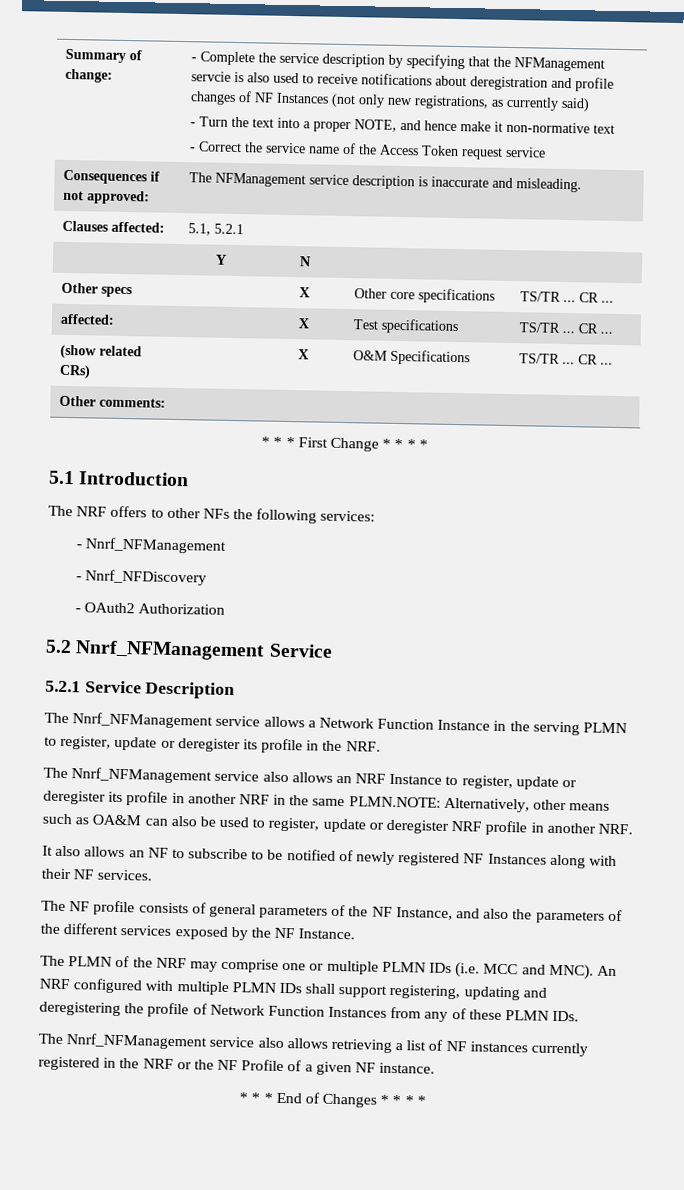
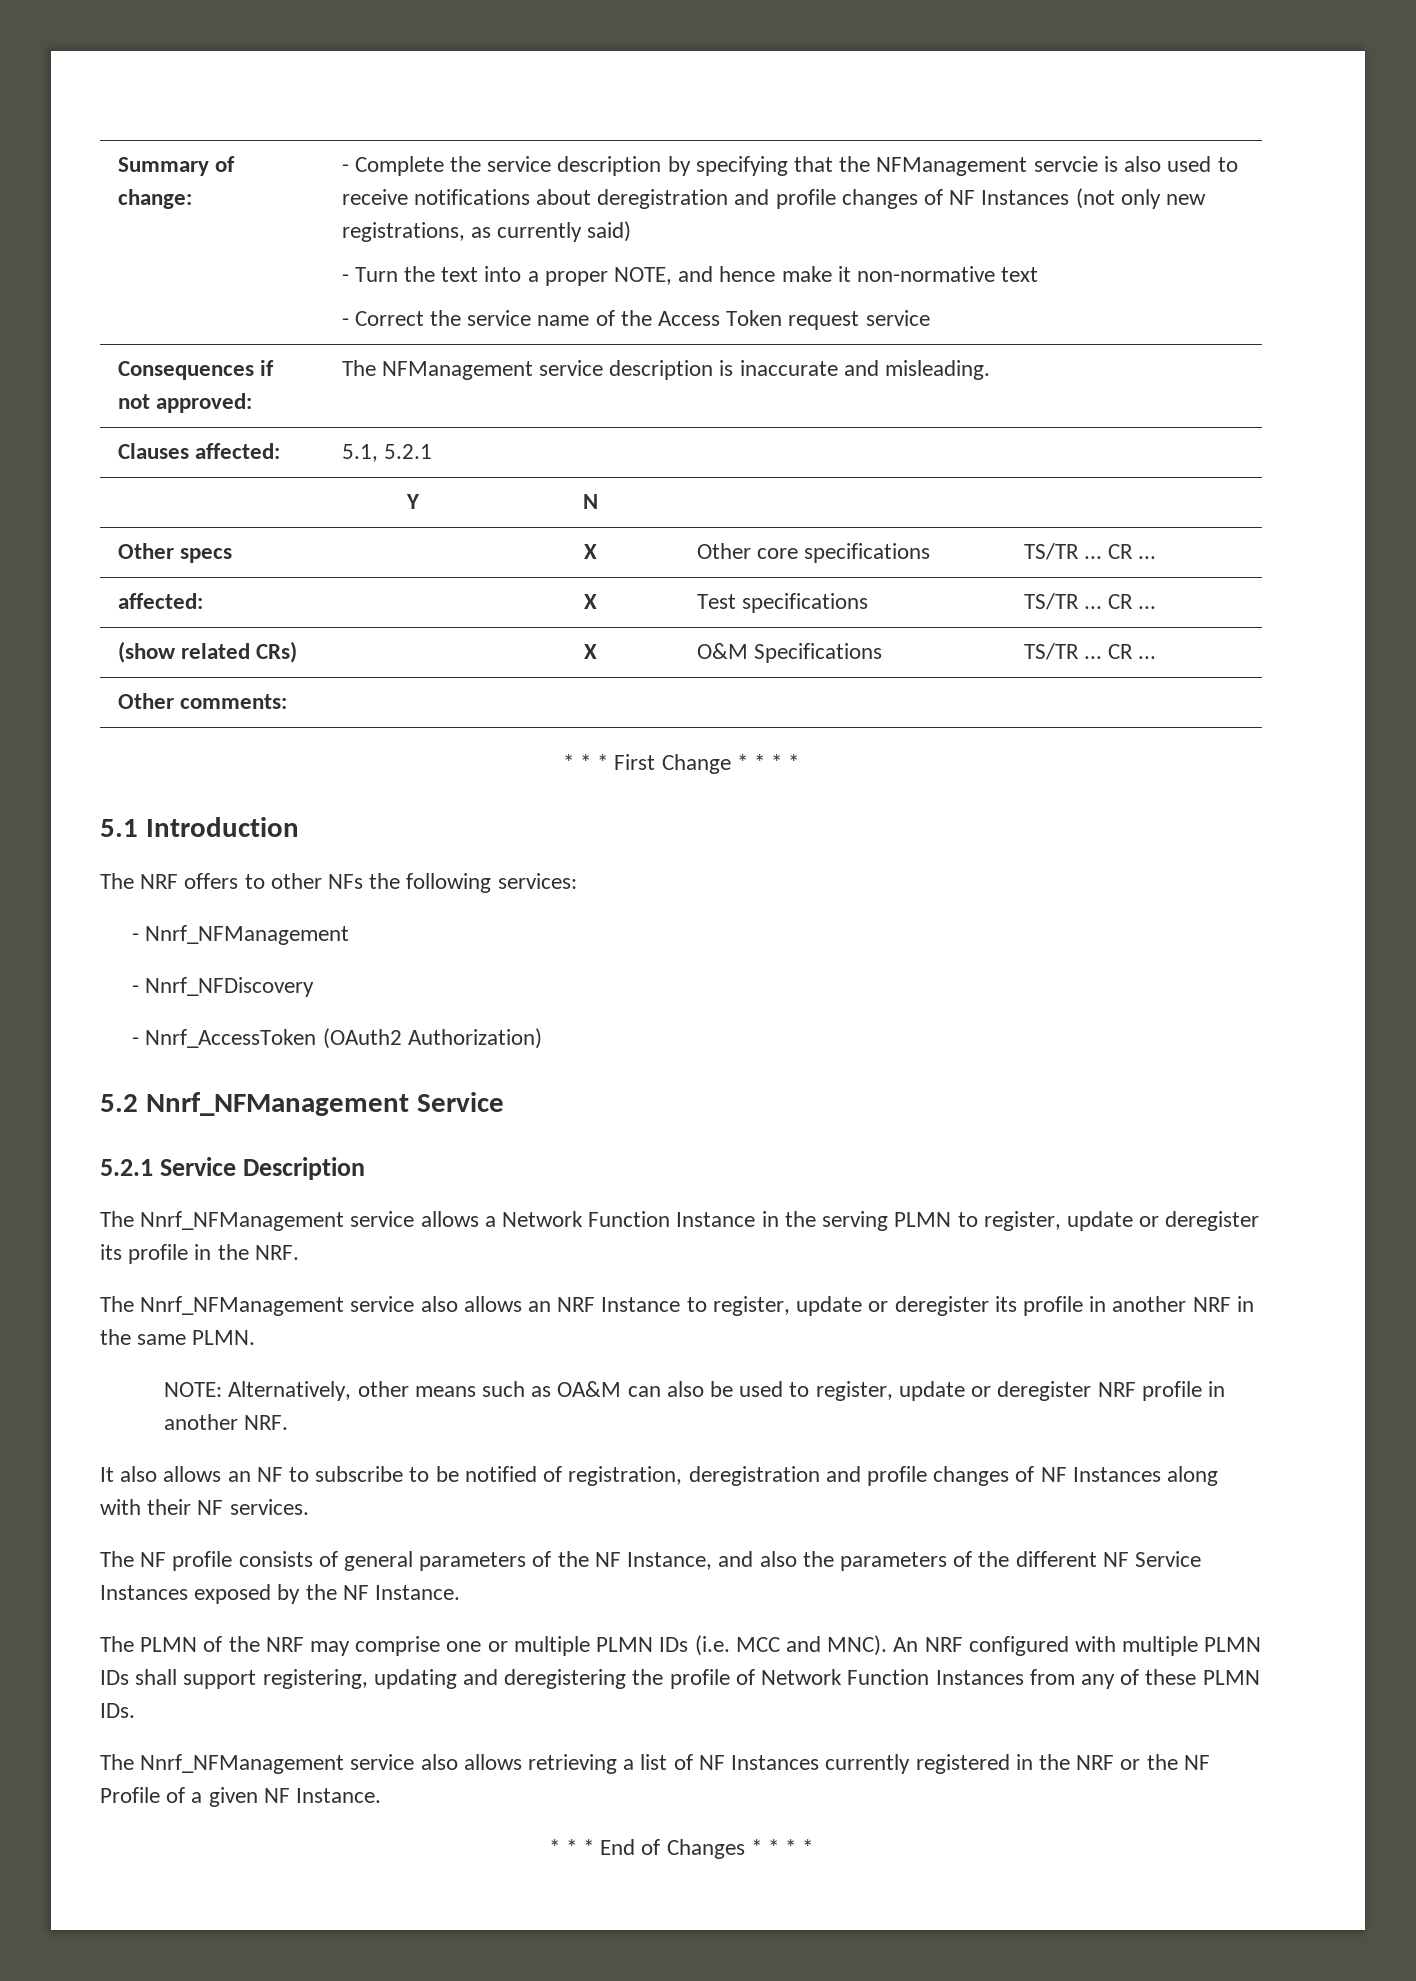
- - OAuth2 Authorization
+ - Nnrf_AccessToken (OAuth2 Authorization)
- The Nnrf_NFManagement service also allows an NRF Instance to register, update or deregister its profile in another NRF in the same PLMN.NOTE: Alternatively, other means such as OA&M can also be used to register, update or deregister NRF profile in another NRF.
+ The Nnrf_NFManagement service also allows an NRF Instance to register, update or deregister its profile in another NRF in the same PLMN.
+ NOTE: Alternatively, other means such as OA&M can also be used to register, update or deregister NRF profile in another NRF.
- It also allows an NF to subscribe to be notified of newly registered NF Instances along with their NF services.
+ It also allows an NF to subscribe to be notified of registration, deregistration and profile changes of NF Instances along with their NF services.
- The NF profile consists of general parameters of the NF Instance, and also the parameters of the different services exposed by the NF Instance.
+ The NF profile consists of general parameters of the NF Instance, and also the parameters of the different NF Service Instances exposed by the NF Instance.
- The Nnrf_NFManagement service also allows retrieving a list of NF instances currently registered in the NRF or the NF Profile of a given NF instance.
+ The Nnrf_NFManagement service also allows retrieving a list of NF Instances currently registered in the NRF or the NF Profile of a given NF Instance.

